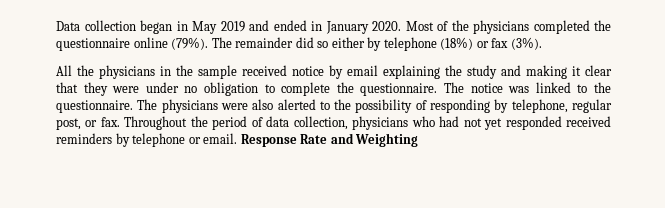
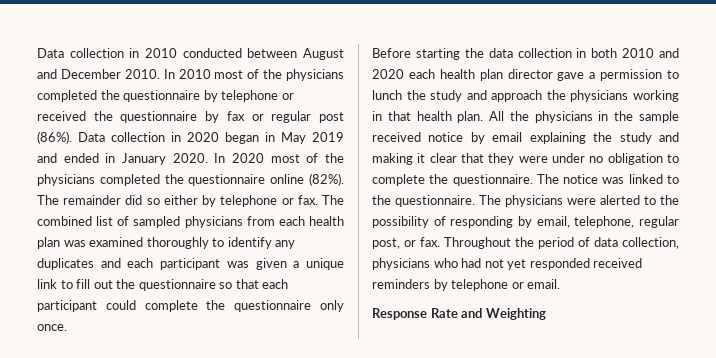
- Data collection began in May 2019 and ended in January 2020.
+ Data collection in 2010 conducted between August and December 2010. In 2010 most of the physicians completed the questionnaire by telephone or received the questionnaire by fax or regular post (86%). Data collection in 2020 began in May 2019 and ended in January 2020.
- Most of the physicians completed the questionnaire online (79%).
+ In 2020 most of the physicians completed the questionnaire online (82%).
- The remainder did so either by telephone (18%) or fax (3%).
- All the physicians in the sample received notice by email explaining the study and making it clear that they were under no obligation to complete the questionnaire.
+ The remainder did so either by telephone or fax. The combined list of sampled physicians from each health plan was examined thoroughly to identify any duplicates and each participant was given a unique link to fill out the questionnaire so that each participant could complete the questionnaire only once.
+ Before starting the data collection in both 2010 and 2020 each health plan director gave a permission to lunch the study and approach the physicians working in that health plan. All the physicians in the sample received notice by email explaining the study and making it clear that they were under no obligation to complete the questionnaire.
- The physicians were also alerted to the possibility of responding by telephone, regular post, or fax.
+ The physicians were alerted to the possibility of responding by email, telephone, regular post, or fax.
- Throughout the period of data collection, physicians who had not yet responded received reminders by telephone or email. Response Rate and Weighting
+ Throughout the period of data collection, physicians who had not yet responded received reminders by telephone or email.
+ Response Rate and Weighting

